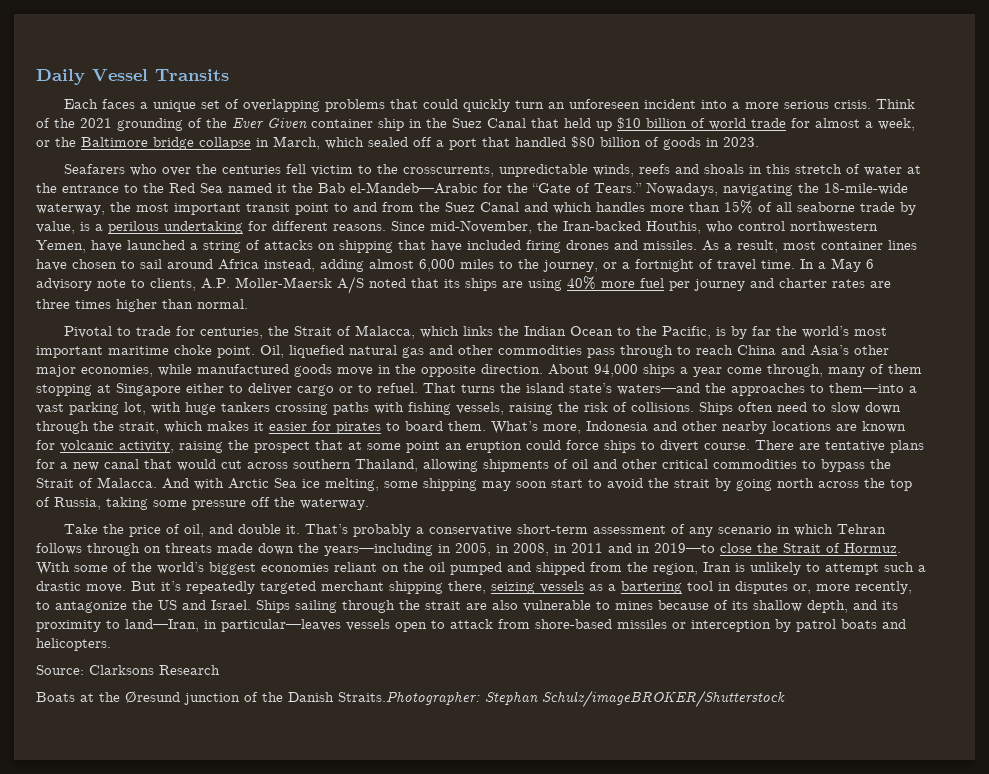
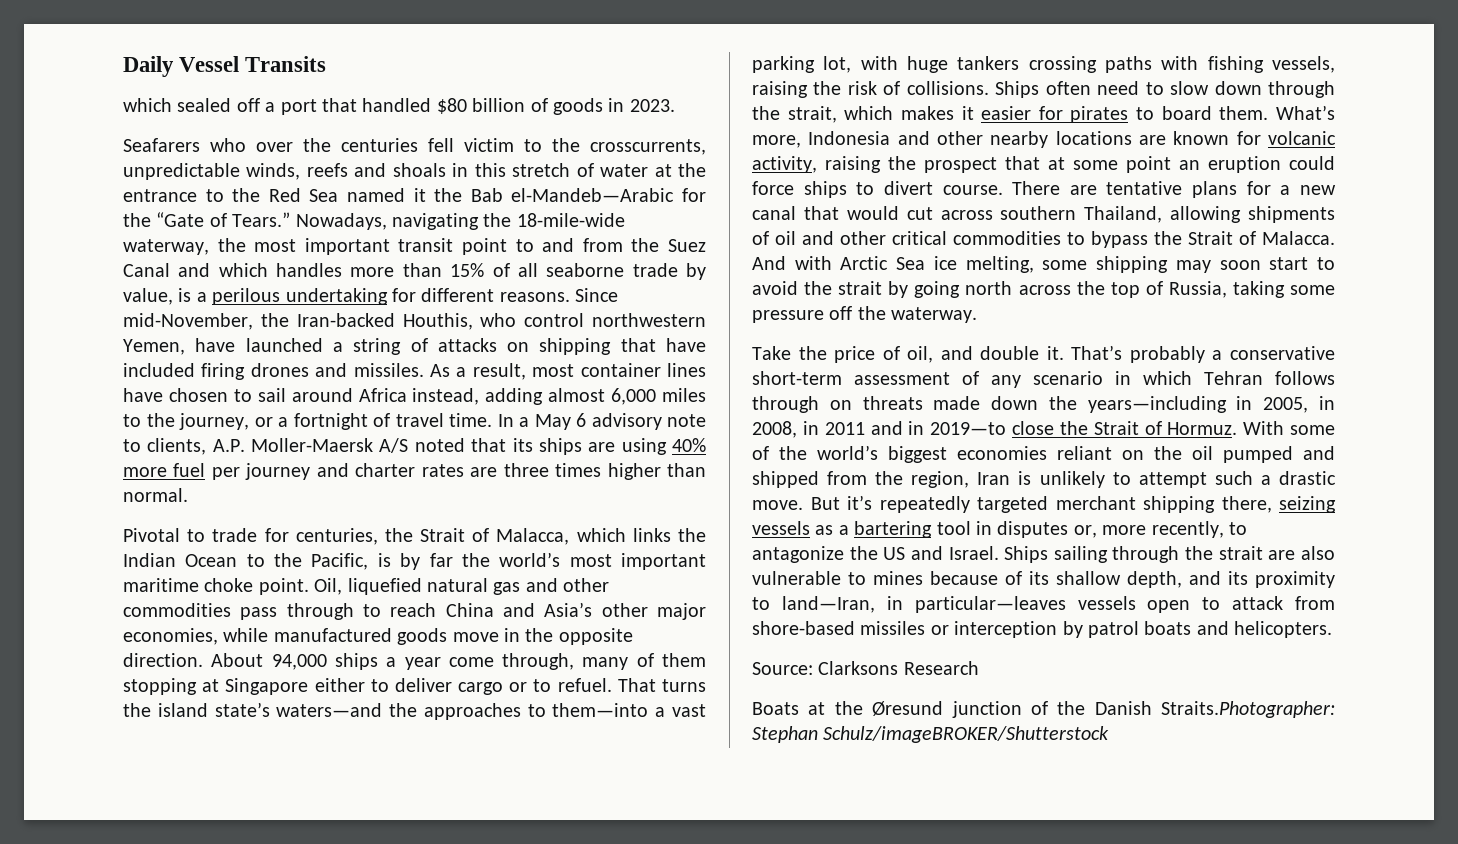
- Each faces a unique set of overlapping problems that could quickly turn an unforeseen incident into a more serious crisis. Think of the 2021 grounding of the Ever Given container ship in the Suez Canal that held up $10 billion of world trade for almost a week, or the Baltimore bridge collapse in March, which sealed off a port that handled $80 billion of goods in 2023.
+ which sealed off a port that handled $80 billion of goods in 2023.

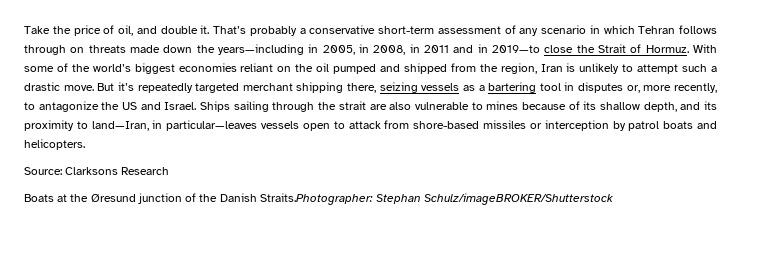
- Daily Vessel Transits
- which sealed off a port that handled $80 billion of goods in 2023.
- Seafarers who over the centuries fell victim to the crosscurrents, unpredictable winds, reefs and shoals in this stretch of water at the entrance to the Red Sea named it the Bab el-Mandeb—Arabic for the “Gate of Tears.” Nowadays, navigating the 18-mile-wide waterway, the most important transit point to and from the Suez Canal and which handles more than 15% of all seaborne trade by value, is a perilous undertaking for different reasons. Since mid-November, the Iran-backed Houthis, who control northwestern Yemen, have launched a string of attacks on shipping that have included firing drones and missiles. As a result, most container lines have chosen to sail around Africa instead, adding almost 6,000 miles to the journey, or a fortnight of travel time. In a May 6 advisory note to clients, A.P. Moller-Maersk A/S noted that its ships are using 40% more fuel per journey and charter rates are three times higher than normal.
- Pivotal to trade for centuries, the Strait of Malacca, which links the Indian Ocean to the Pacific, is by far the world’s most important maritime choke point. Oil, liquefied natural gas and other commodities pass through to reach China and Asia’s other major economies, while manufactured goods move in the opposite direction. About 94,000 ships a year come through, many of them stopping at Singapore either to deliver cargo or to refuel. That turns the island state’s waters—and the approaches to them—into a vast parking lot, with huge tankers crossing paths with fishing vessels, raising the risk of collisions. Ships often need to slow down through the strait, which makes it easier for pirates to board them. What’s more, Indonesia and other nearby locations are known for volcanic activity, raising the prospect that at some point an eruption could force ships to divert course. There are tentative plans for a new canal that would cut across southern Thailand, allowing shipments of oil and other critical commodities to bypass the Strait of Malacca. And with Arctic Sea ice melting, some shipping may soon start to avoid the strait by going north across the top of Russia, taking some pressure off the waterway.

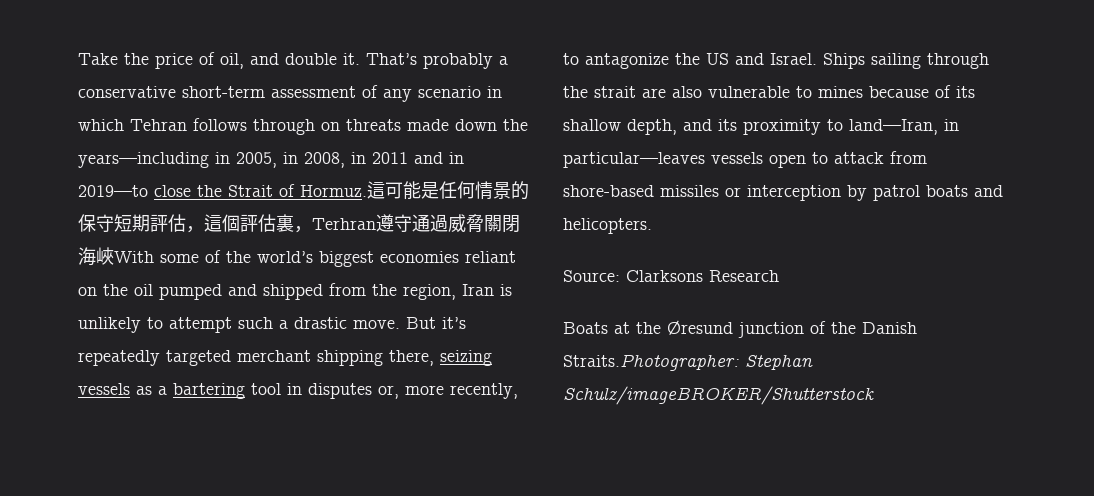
- With some of the world’s biggest economies reliant on the oil pumped and shipped from the region, Iran is unlikely to attempt such a drastic move.
+ 這可能是任何情景的保守短期評估，這個評估裏，Terhran遵守通過威脅關閉海峽With some of the world’s biggest economies reliant on the oil pumped and shipped from the region, Iran is unlikely to attempt such a drastic move.

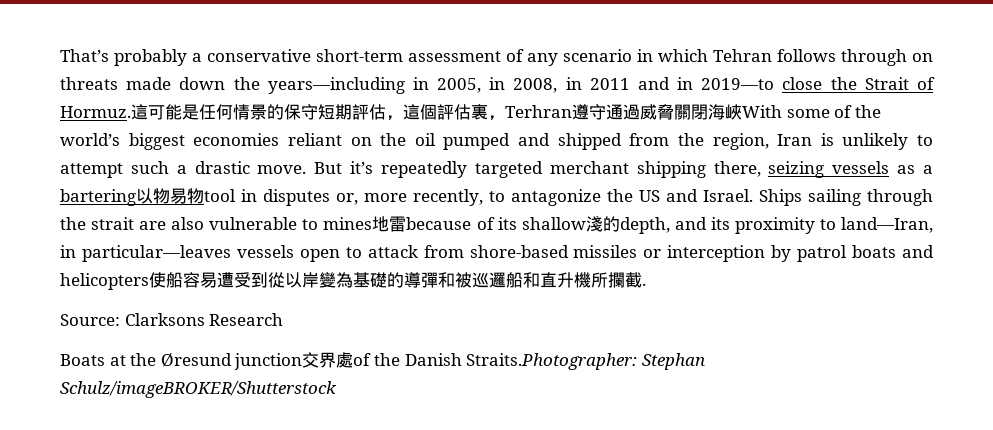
- Take the price of oil, and double it.
- But it’s repeatedly targeted merchant shipping there, seizing vessels as a bartering tool in disputes or, more recently, to antagonize the US and Israel.
+ But it’s repeatedly targeted merchant shipping there, seizing vessels as a bartering以物易物tool in disputes or, more recently, to antagonize the US and Israel.
- Ships sailing through the strait are also vulnerable to mines because of its shallow depth, and its proximity to land—Iran, in particular—leaves vessels open to attack from shore-based missiles or interception by patrol boats and helicopters.
+ Ships sailing through the strait are also vulnerable to mines地雷because of its shallow淺的depth, and its proximity to land—Iran, in particular—leaves vessels open to attack from shore-based missiles or interception by patrol boats and helicopters使船容易遭受到從以岸變為基礎的導彈和被巡邏船和直升機所攔截.
- Boats at the Øresund junction of the Danish Straits.Photographer: Stephan Schulz/imageBROKER/Shutterstock
+ Boats at the Øresund junction交界處of the Danish Straits.Photographer: Stephan Schulz/imageBROKER/Shutterstock

